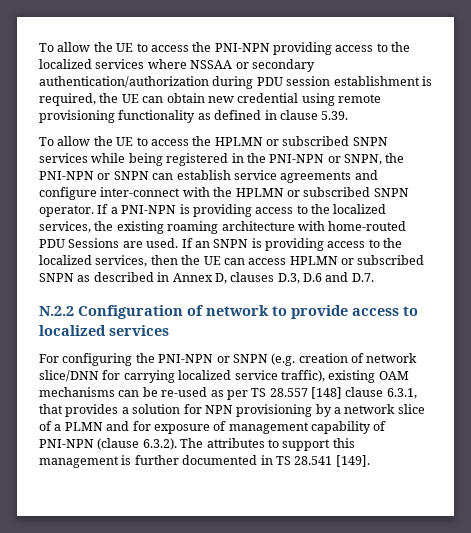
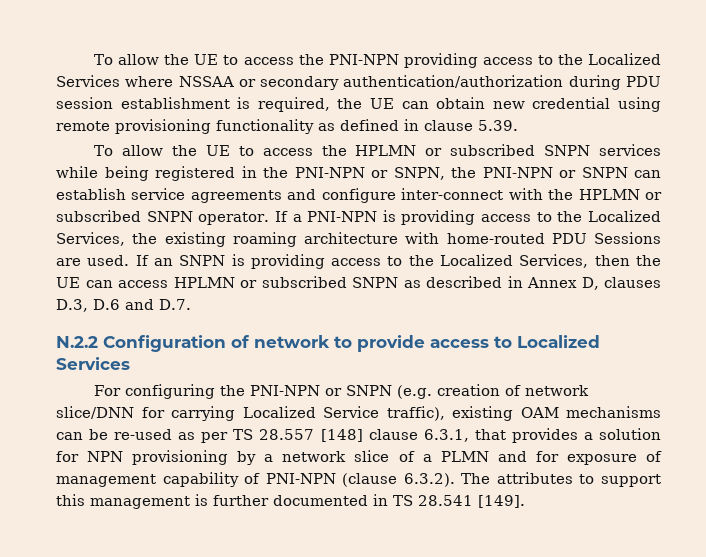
- To allow the UE to access the PNI-NPN providing access to the localized services where NSSAA or secondary authentication/authorization during PDU session establishment is required, the UE can obtain new credential using remote provisioning functionality as defined in clause 5.39.
+ To allow the UE to access the PNI-NPN providing access to the Localized Services where NSSAA or secondary authentication/authorization during PDU session establishment is required, the UE can obtain new credential using remote provisioning functionality as defined in clause 5.39.
- If a PNI-NPN is providing access to the localized services, the existing roaming architecture with home-routed PDU Sessions are used.
+ If a PNI-NPN is providing access to the Localized Services, the existing roaming architecture with home-routed PDU Sessions are used.
- If an SNPN is providing access to the localized services, then the UE can access HPLMN or subscribed SNPN as described in Annex D, clauses D.3, D.6 and D.7.
+ If an SNPN is providing access to the Localized Services, then the UE can access HPLMN or subscribed SNPN as described in Annex D, clauses D.3, D.6 and D.7.
- N.2.2 Configuration of network to provide access to localized services
+ N.2.2 Configuration of network to provide access to Localized Services
- For configuring the PNI-NPN or SNPN (e.g. creation of network slice/DNN for carrying localized service traffic), existing OAM mechanisms can be re-used as per TS 28.557 [148] clause 6.3.1, that provides a solution for NPN provisioning by a network slice of a PLMN and for exposure of management capability of PNI-NPN (clause 6.3.2). The attributes to support this management is further documented in TS 28.541 [149].
+ For configuring the PNI-NPN or SNPN (e.g. creation of network slice/DNN for carrying Localized Service traffic), existing OAM mechanisms can be re-used as per TS 28.557 [148] clause 6.3.1, that provides a solution for NPN provisioning by a network slice of a PLMN and for exposure of management capability of PNI-NPN (clause 6.3.2). The attributes to support this management is further documented in TS 28.541 [149].

